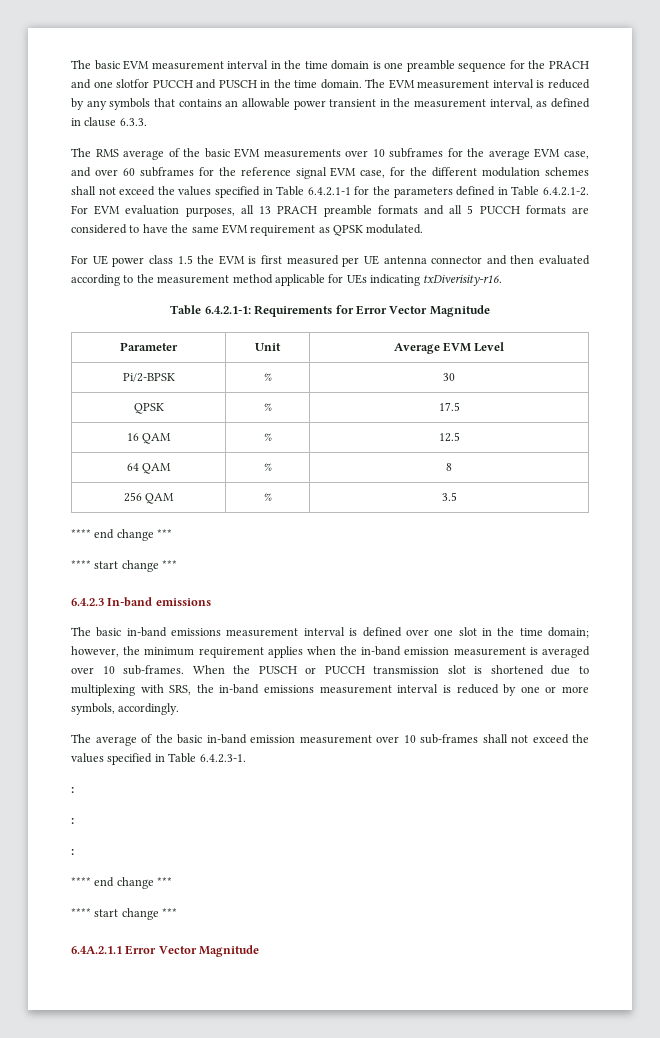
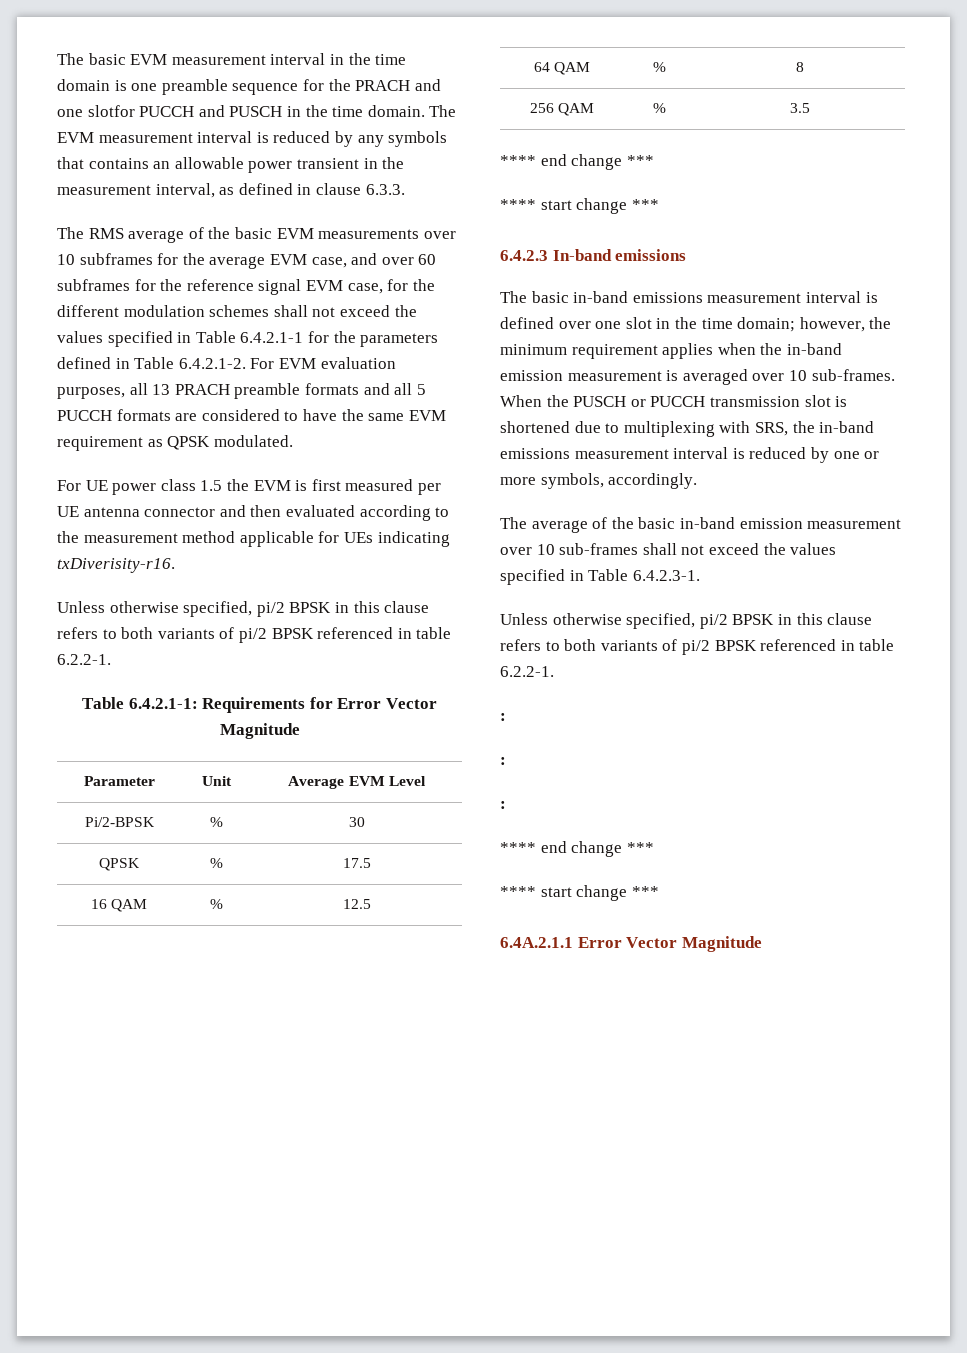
  For UE power class 1.5 the EVM is first measured per UE antenna connector and then evaluated according to the measurement method applicable for UEs indicating txDiverisity-r16.
+ Unless otherwise specified, pi/2 BPSK in this clause refers to both variants of pi/2 BPSK referenced in table 6.2.2-1.
  The average of the basic in-band emission measurement over 10 sub-frames shall not exceed the values specified in Table 6.4.2.3-1.
+ Unless otherwise specified, pi/2 BPSK in this clause refers to both variants of pi/2 BPSK referenced in table 6.2.2-1.

